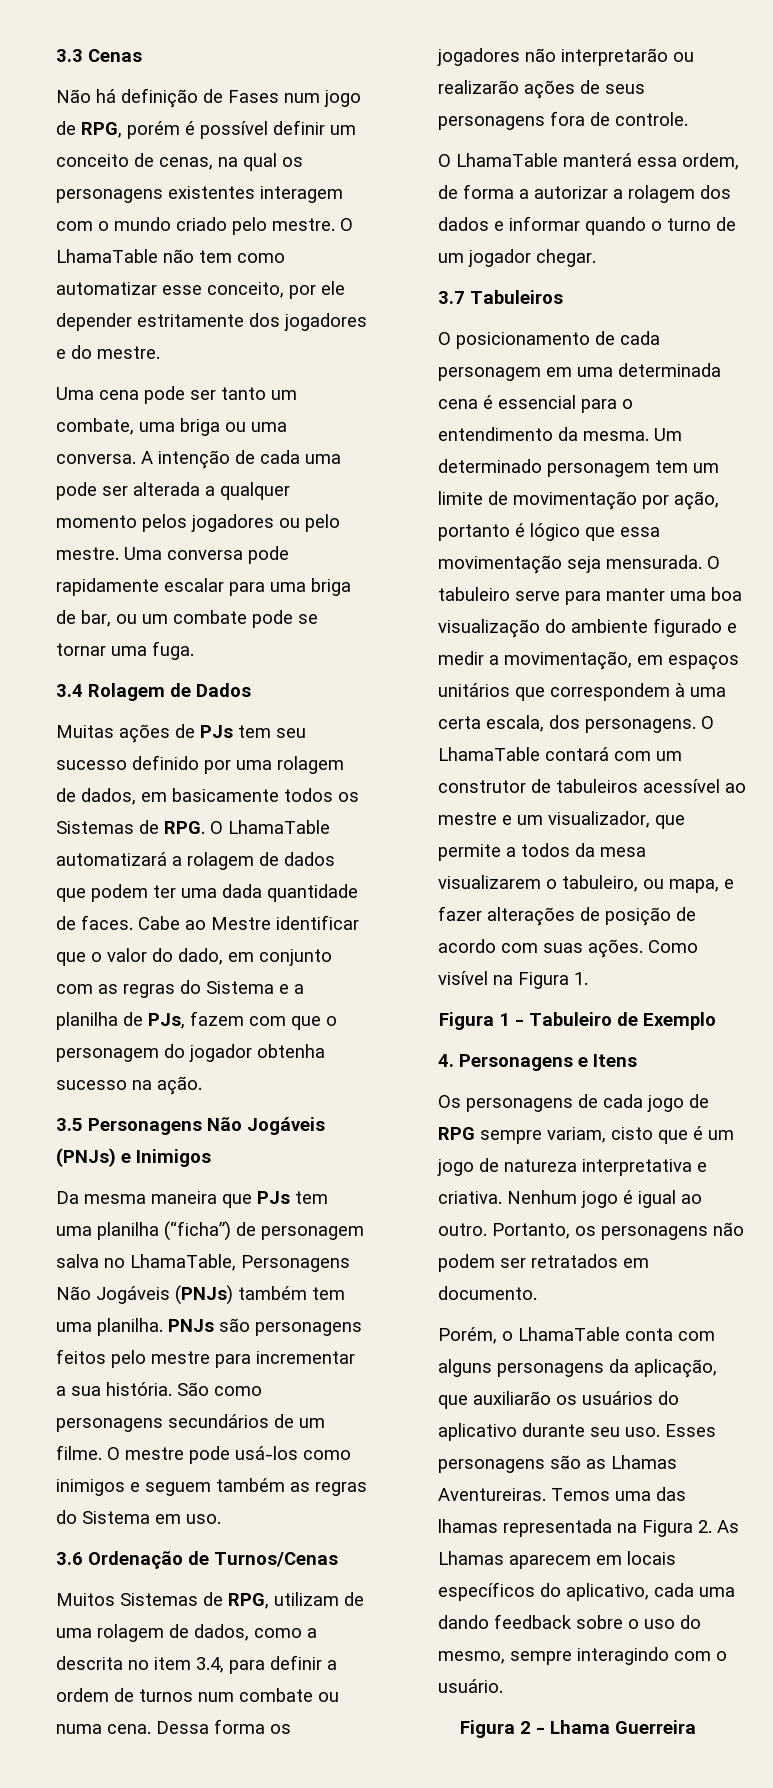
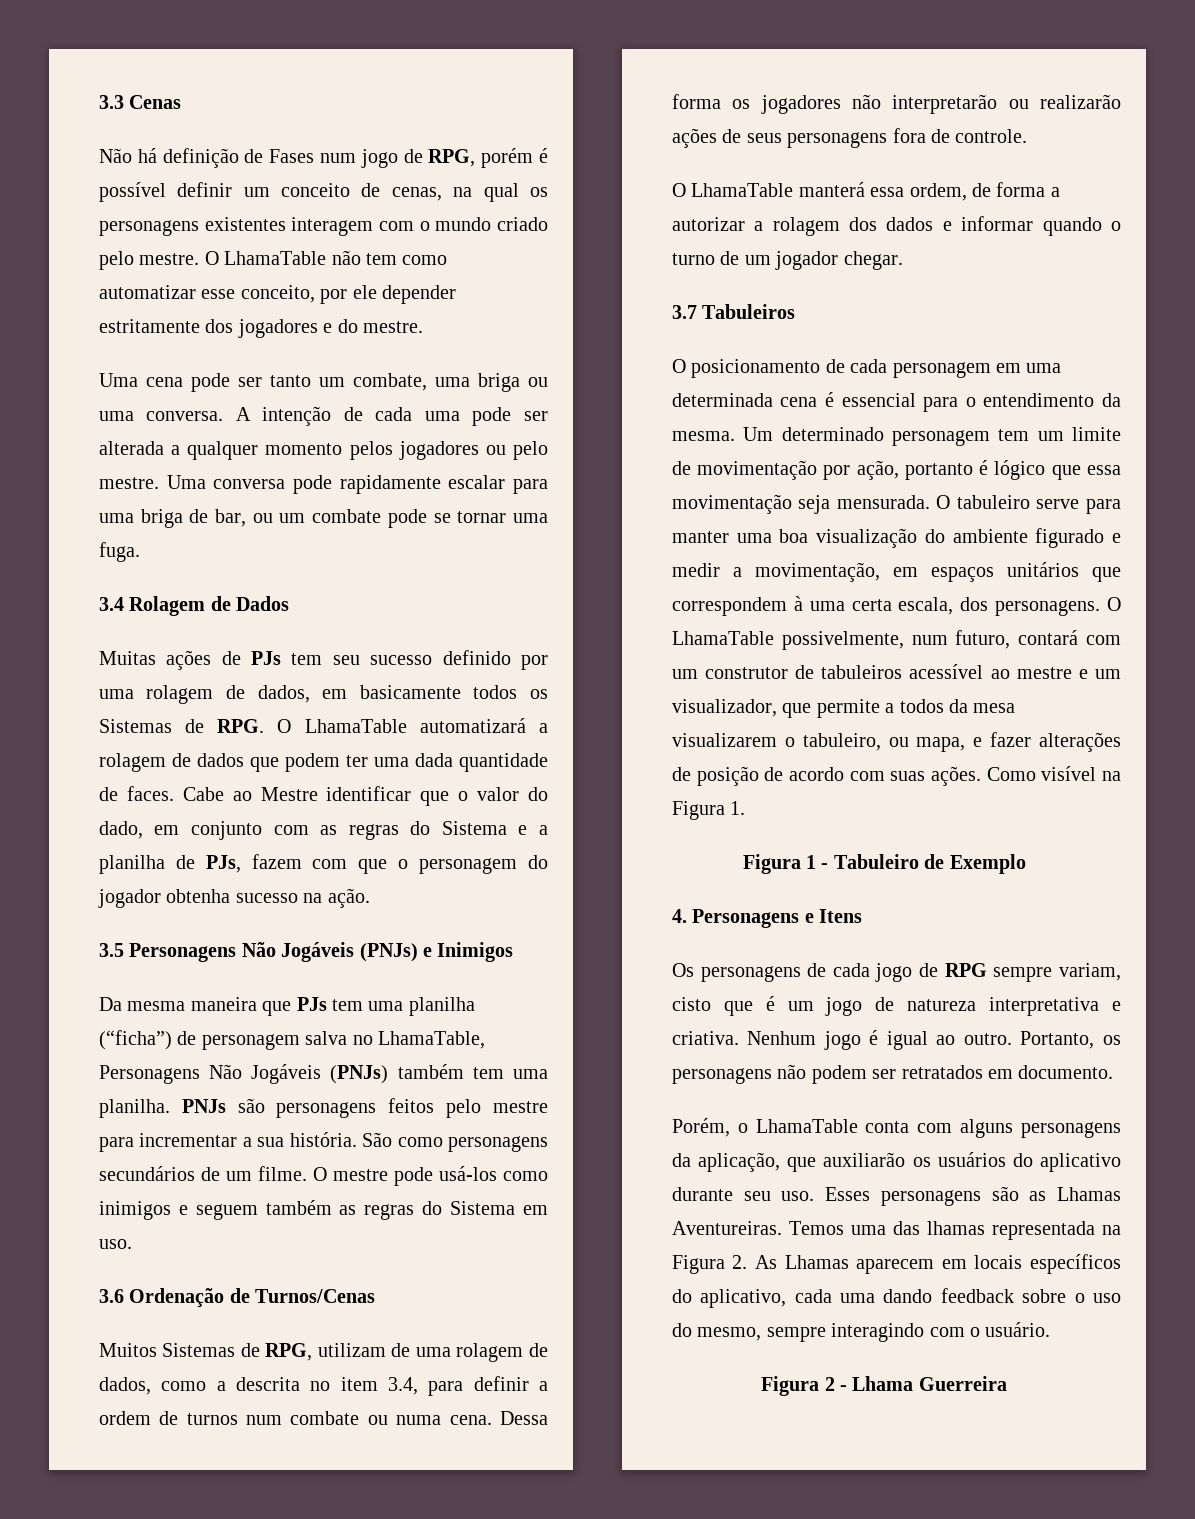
- O LhamaTable contará com um construtor de tabuleiros acessível ao mestre e um visualizador, que permite a todos da mesa visualizarem o tabuleiro, ou mapa, e fazer alterações de posição de acordo com suas ações.
+ O LhamaTable possivelmente, num futuro, contará com um construtor de tabuleiros acessível ao mestre e um visualizador, que permite a todos da mesa visualizarem o tabuleiro, ou mapa, e fazer alterações de posição de acordo com suas ações.

